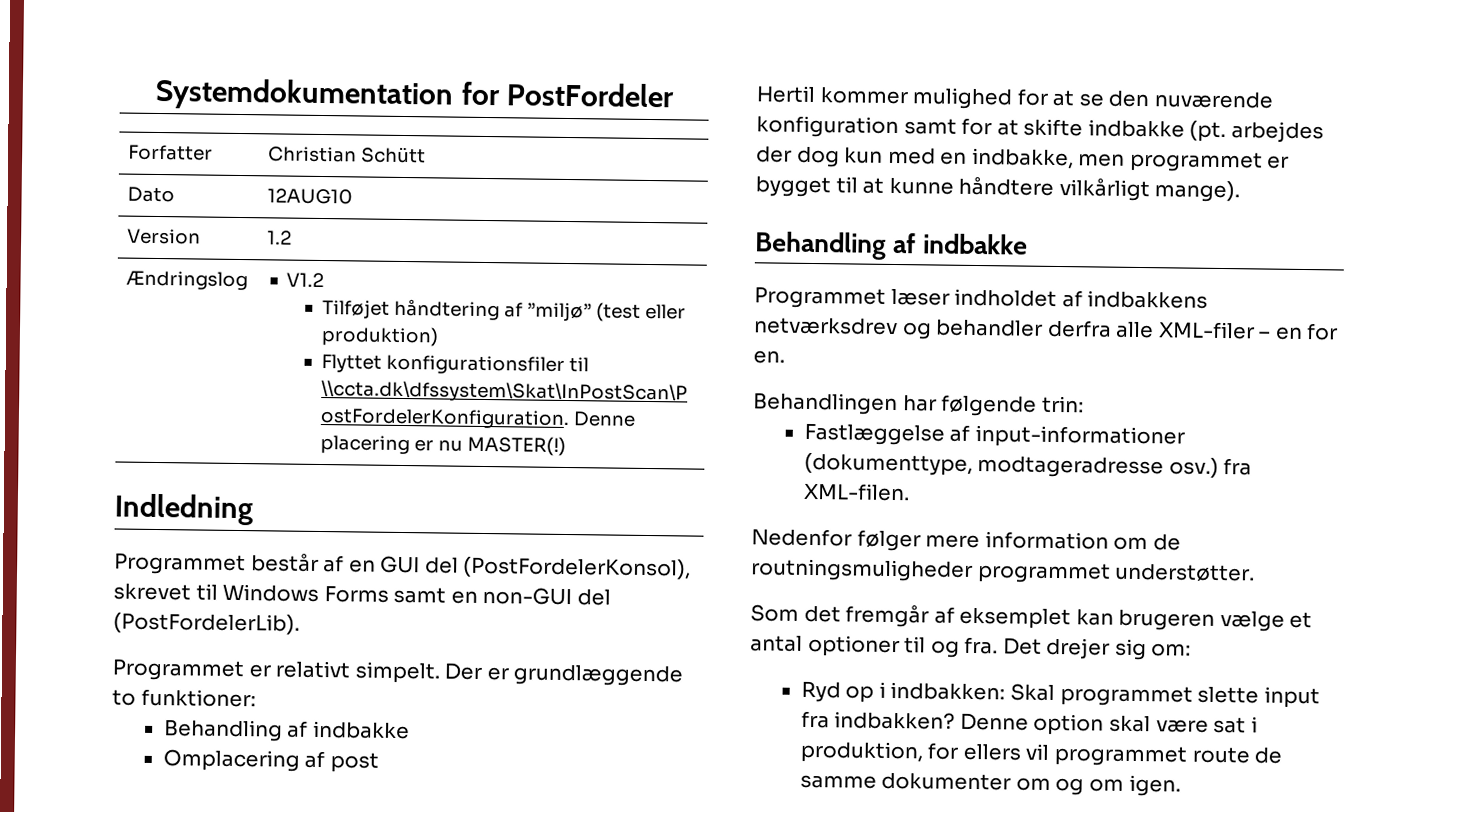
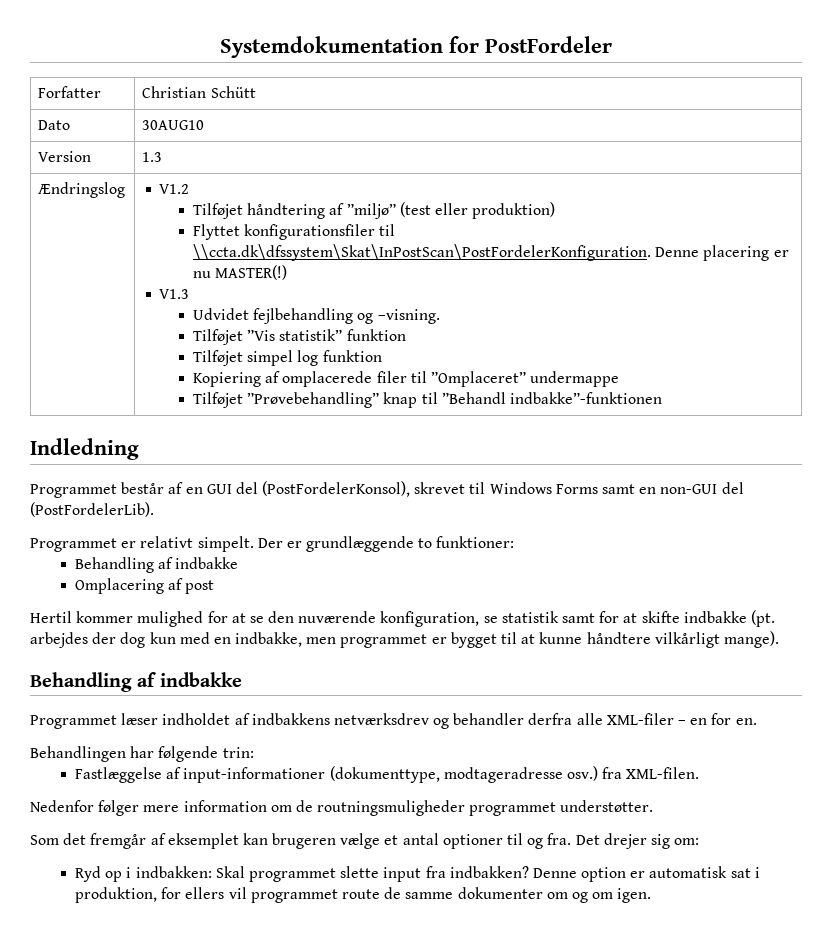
- Dato | 12AUG10
+ Dato | 30AUG10
- Version | 1.2
+ Version | 1.3
+ V1.3
+ Udvidet fejlbehandling og –visning.
+ Tilføjet ”Vis statistik” funktion
+ Tilføjet simpel log funktion
+ Kopiering af omplacerede filer til ”Omplaceret” undermappe
+ Tilføjet ”Prøvebehandling” knap til ”Behandl indbakke”-funktionen
- Hertil kommer mulighed for at se den nuværende konfiguration samt for at skifte indbakke (pt. arbejdes der dog kun med en indbakke, men programmet er bygget til at kunne håndtere vilkårligt mange).
+ Hertil kommer mulighed for at se den nuværende konfiguration, se statistik samt for at skifte indbakke (pt. arbejdes der dog kun med en indbakke, men programmet er bygget til at kunne håndtere vilkårligt mange).
- Denne option skal være sat i produktion, for ellers vil programmet route de samme dokumenter om og om igen.
+ Denne option er automatisk sat i produktion, for ellers vil programmet route de samme dokumenter om og om igen.

